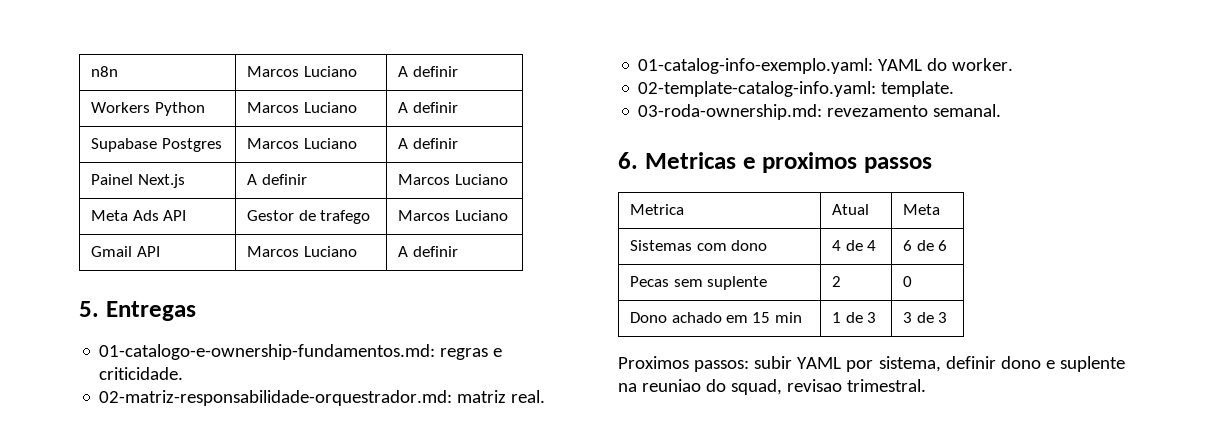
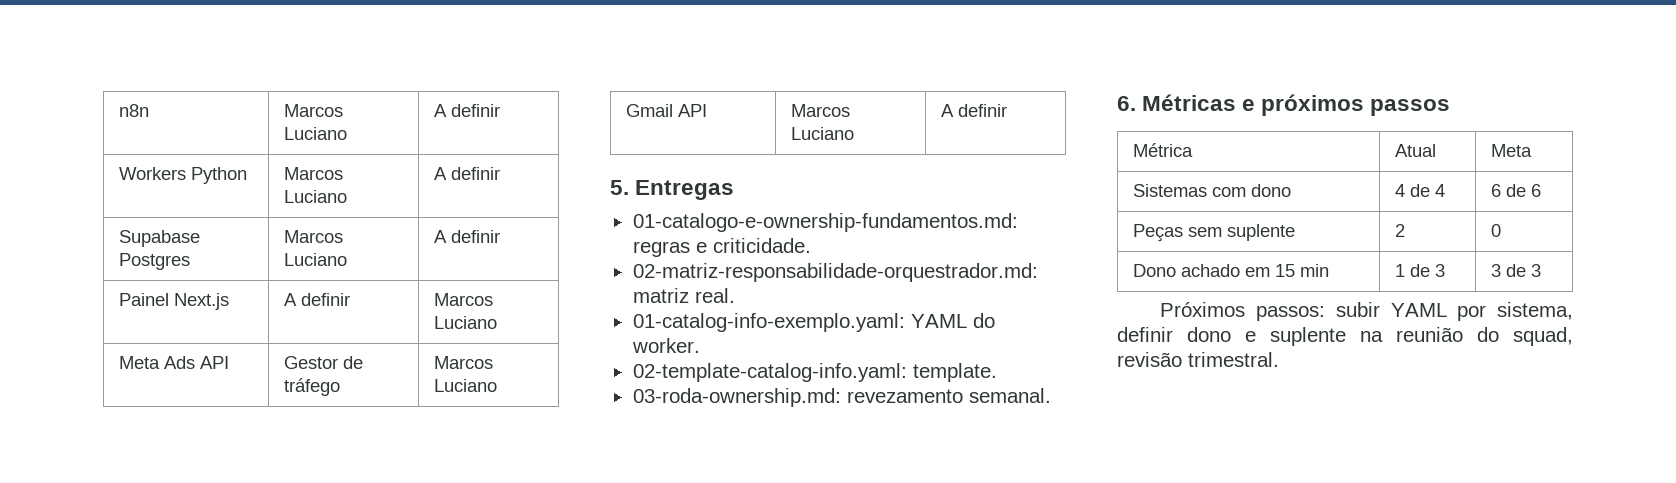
- Meta Ads API | Gestor de trafego | Marcos Luciano
+ Meta Ads API | Gestor de tráfego | Marcos Luciano
- 6. Metricas e proximos passos
+ 6. Métricas e próximos passos
- Metrica | Atual | Meta
+ Métrica | Atual | Meta
- Pecas sem suplente | 2 | 0
+ Peças sem suplente | 2 | 0
- Proximos passos: subir YAML por sistema, definir dono e suplente na reuniao do squad, revisao trimestral.
+ Próximos passos: subir YAML por sistema, definir dono e suplente na reunião do squad, revisão trimestral.

